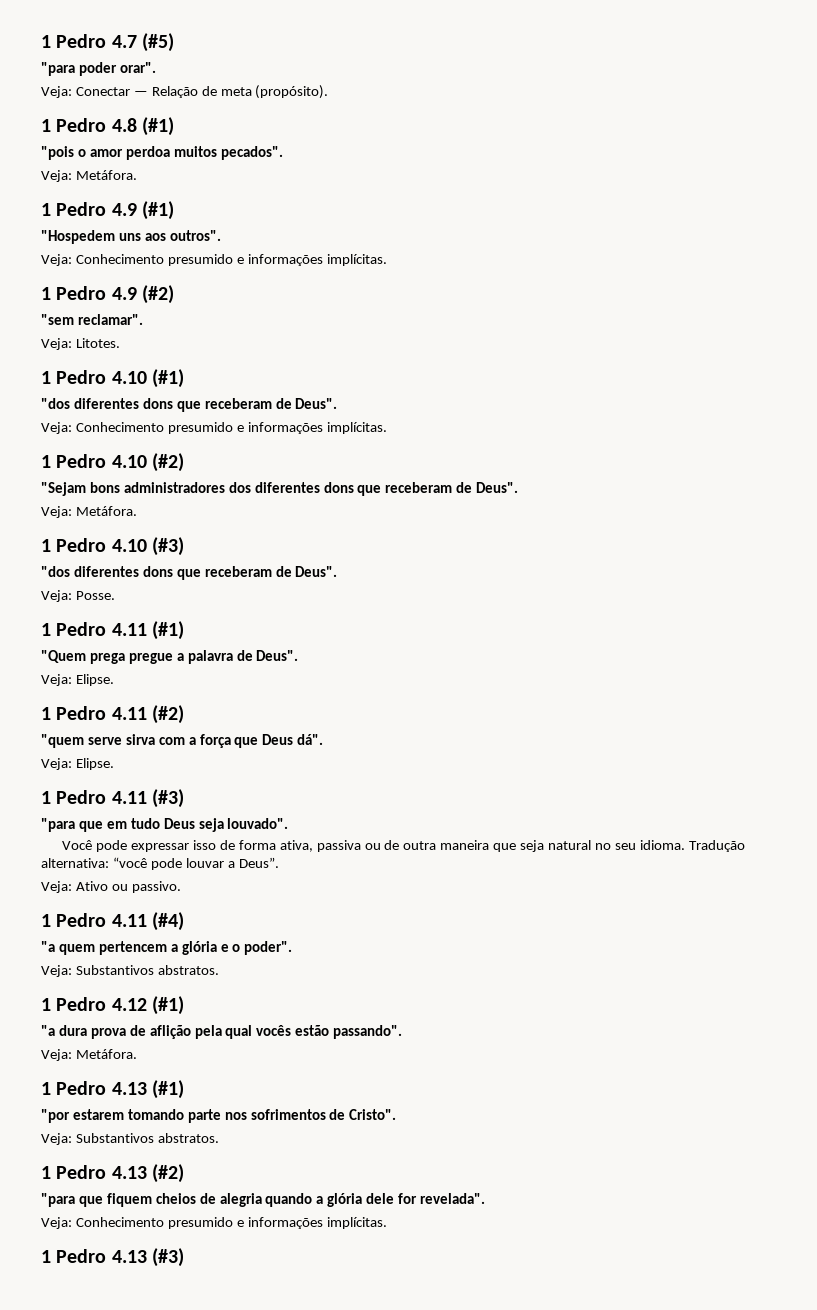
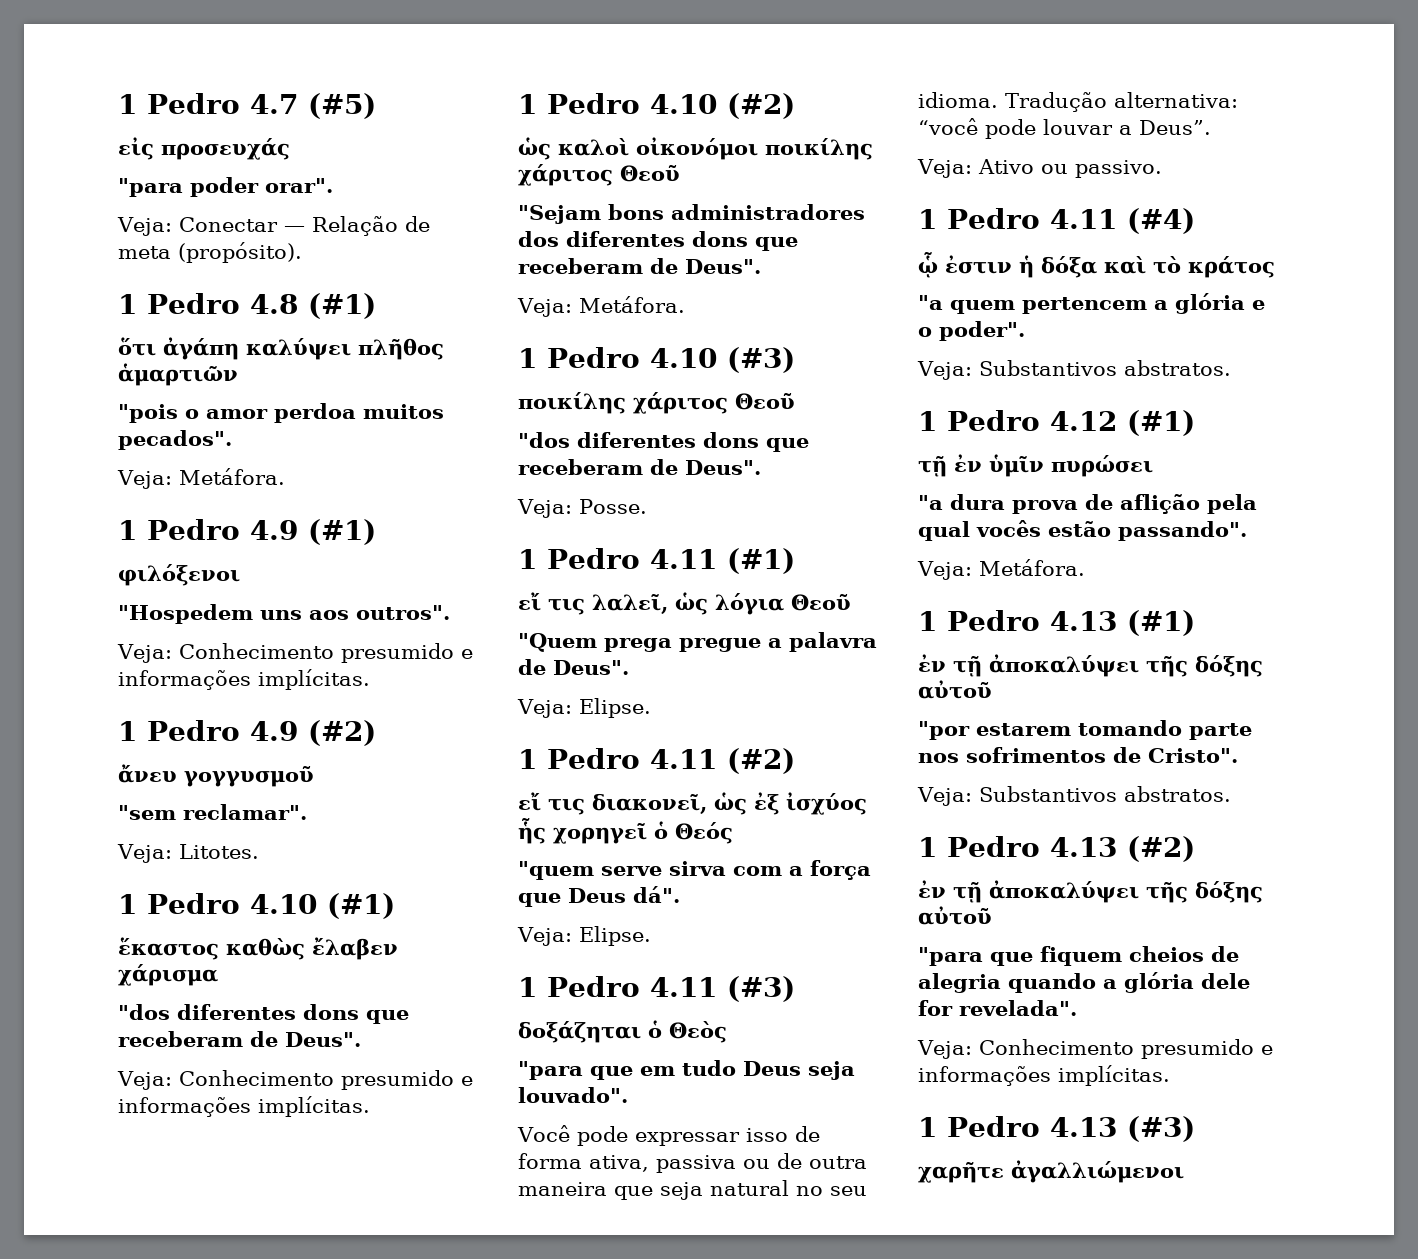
+ εἰς προσευχάς
+ ὅτι ἀγάπη καλύψει πλῆθος ἁμαρτιῶν
+ φιλόξενοι
+ ἄνευ γογγυσμοῦ
+ ἕκαστος καθὼς ἔλαβεν χάρισμα
+ ὡς καλοὶ οἰκονόμοι ποικίλης χάριτος Θεοῦ
  1 Pedro 4.10 (#3)
+ ποικίλης χάριτος Θεοῦ
+ εἴ τις λαλεῖ, ὡς λόγια Θεοῦ
+ εἴ τις διακονεῖ, ὡς ἐξ ἰσχύος ἧς χορηγεῖ ὁ Θεός
+ δοξάζηται ὁ Θεὸς
+ ᾧ ἐστιν ἡ δόξα καὶ τὸ κράτος
+ τῇ ἐν ὑμῖν πυρώσει
  1 Pedro 4.13 (#1)
+ ἐν τῇ ἀποκαλύψει τῆς δόξης αὐτοῦ
  1 Pedro 4.13 (#2)
+ ἐν τῇ ἀποκαλύψει τῆς δόξης αὐτοῦ
+ χαρῆτε ἀγαλλιώμενοι

